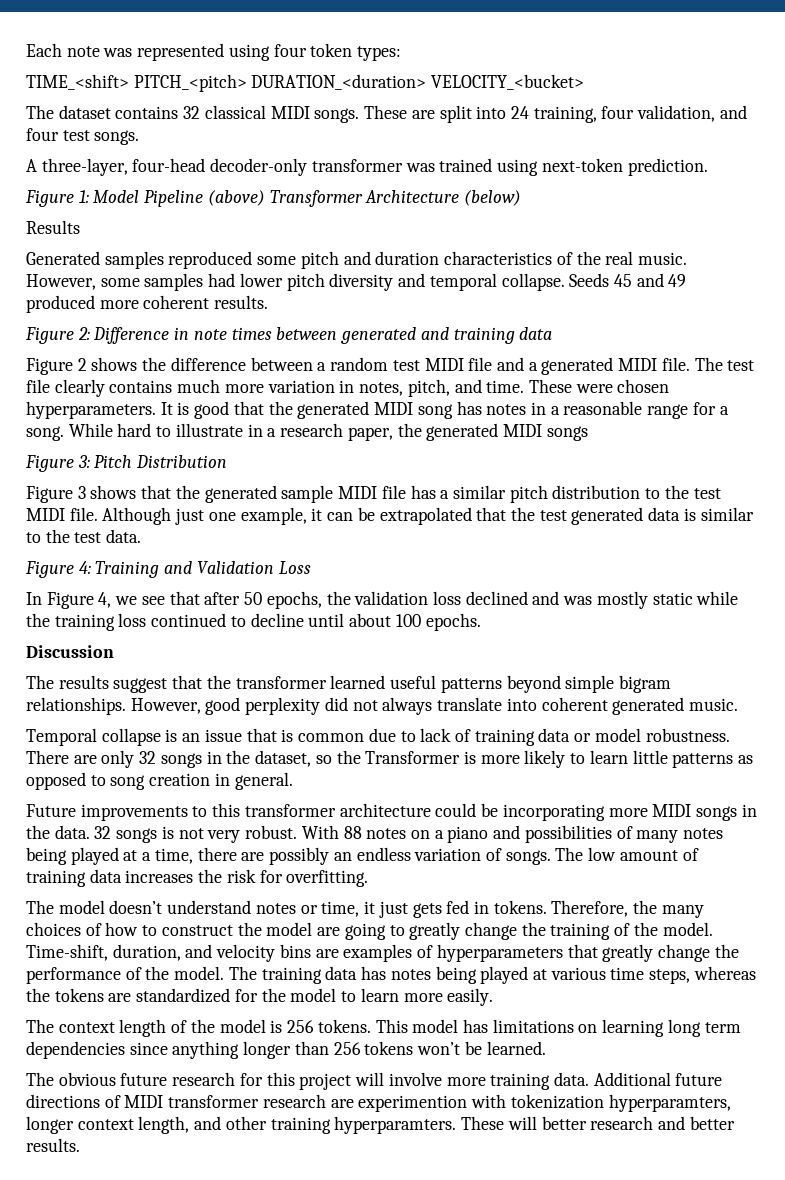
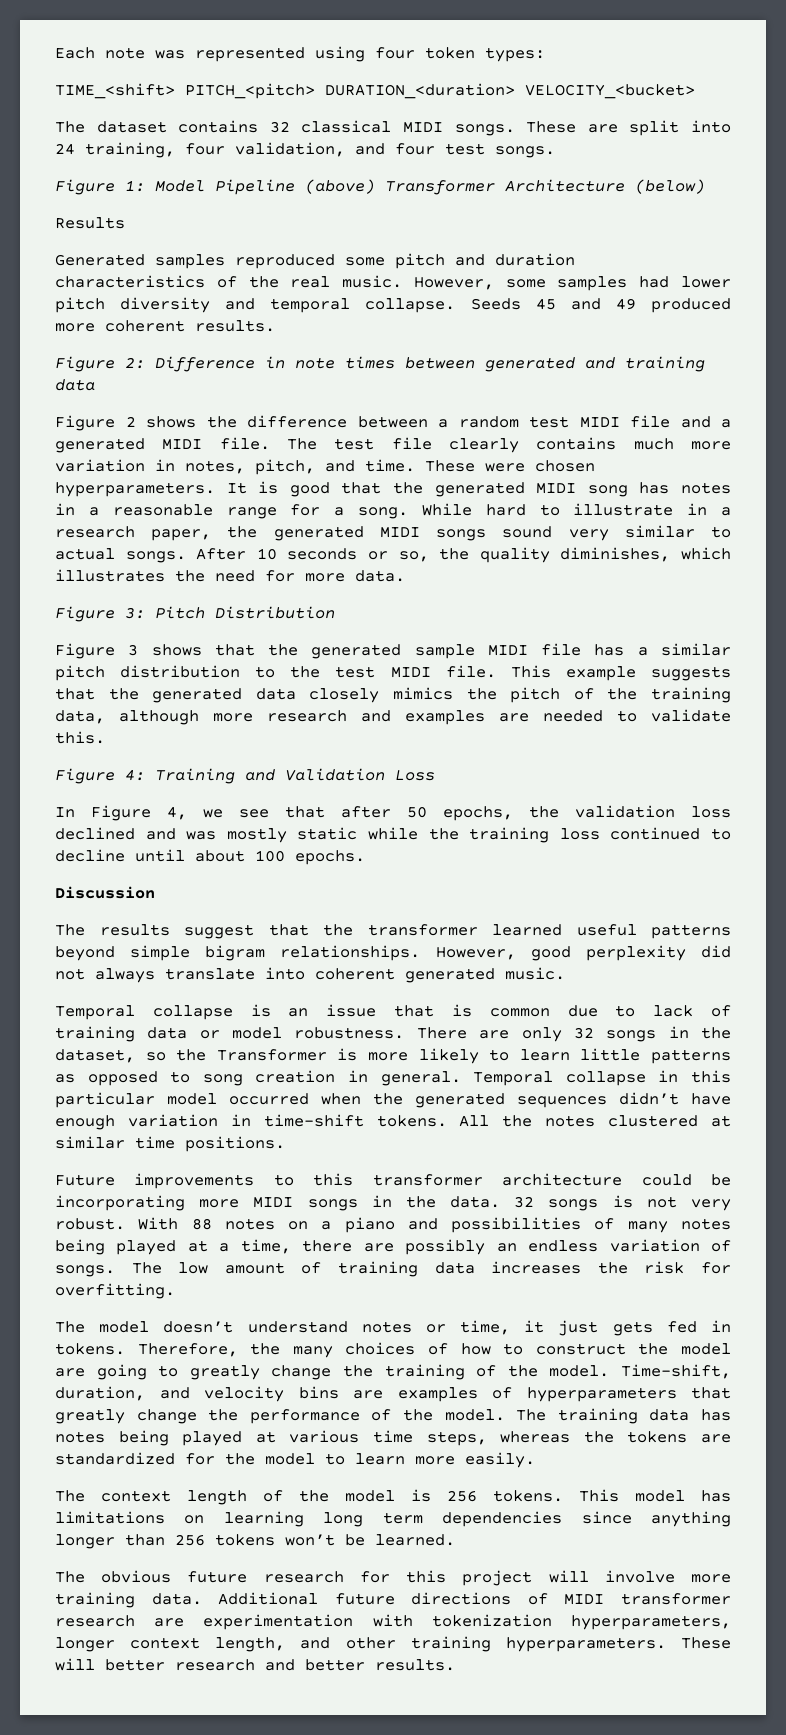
- A three-layer, four-head decoder-only transformer was trained using next-token prediction.
- While hard to illustrate in a research paper, the generated MIDI songs
+ While hard to illustrate in a research paper, the generated MIDI songs sound very similar to actual songs. After 10 seconds or so, the quality diminishes, which illustrates the need for more data.
- Although just one example, it can be extrapolated that the test generated data is similar to the test data.
+ This example suggests that the generated data closely mimics the pitch of the training data, although more research and examples are needed to validate this.
+ Temporal collapse in this particular model occurred when the generated sequences didn’t have enough variation in time-shift tokens. All the notes clustered at similar time positions.
- Additional future directions of MIDI transformer research are experimention with tokenization hyperparamters, longer context length, and other training hyperparamters.
+ Additional future directions of MIDI transformer research are experimentation with tokenization hyperparameters, longer context length, and other training hyperparameters.

